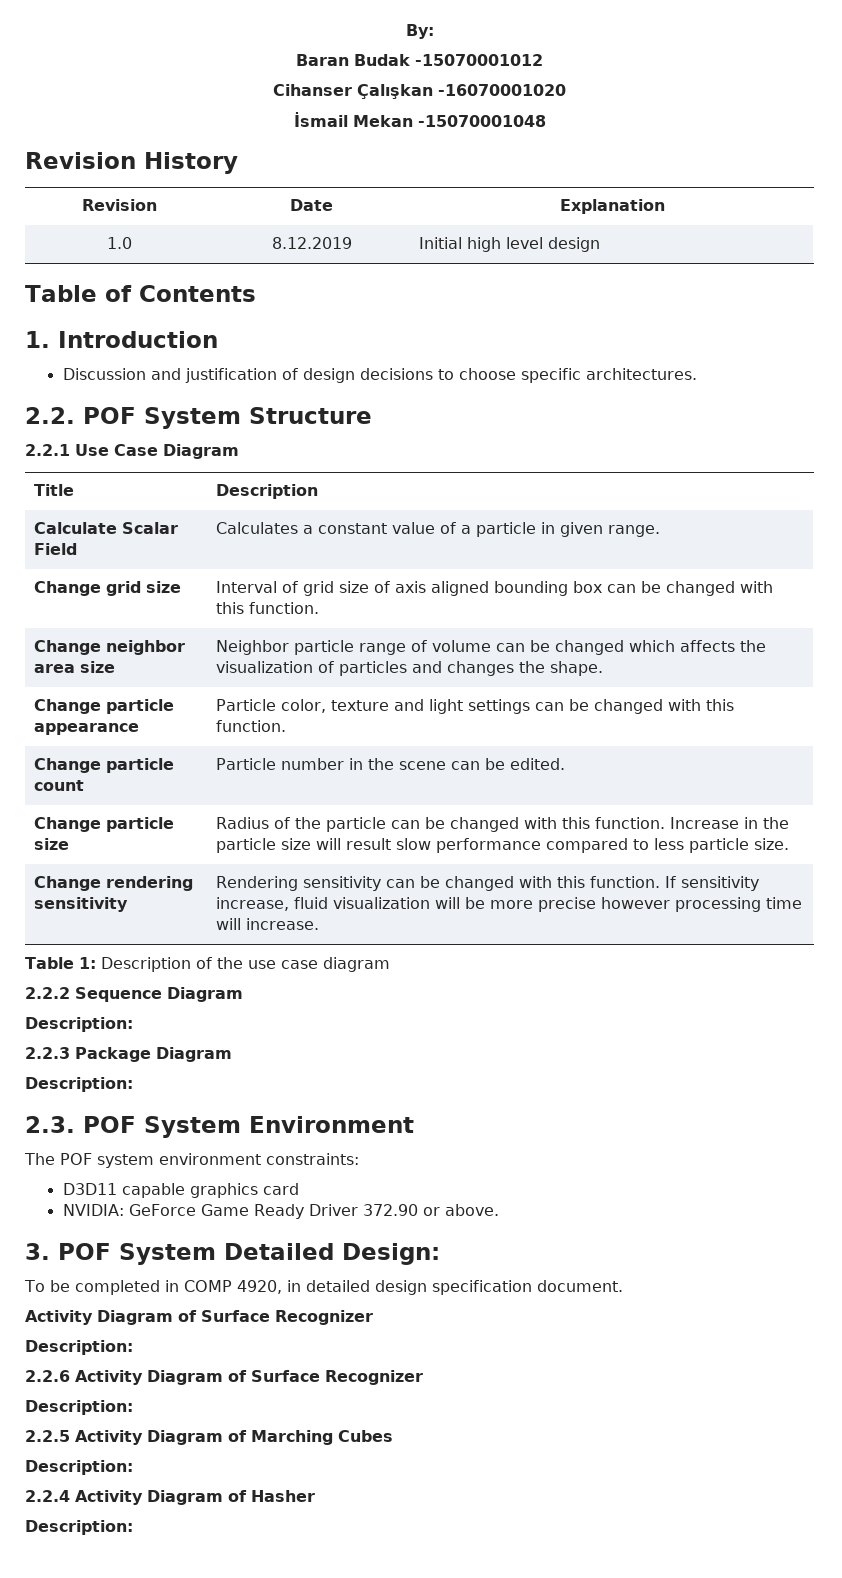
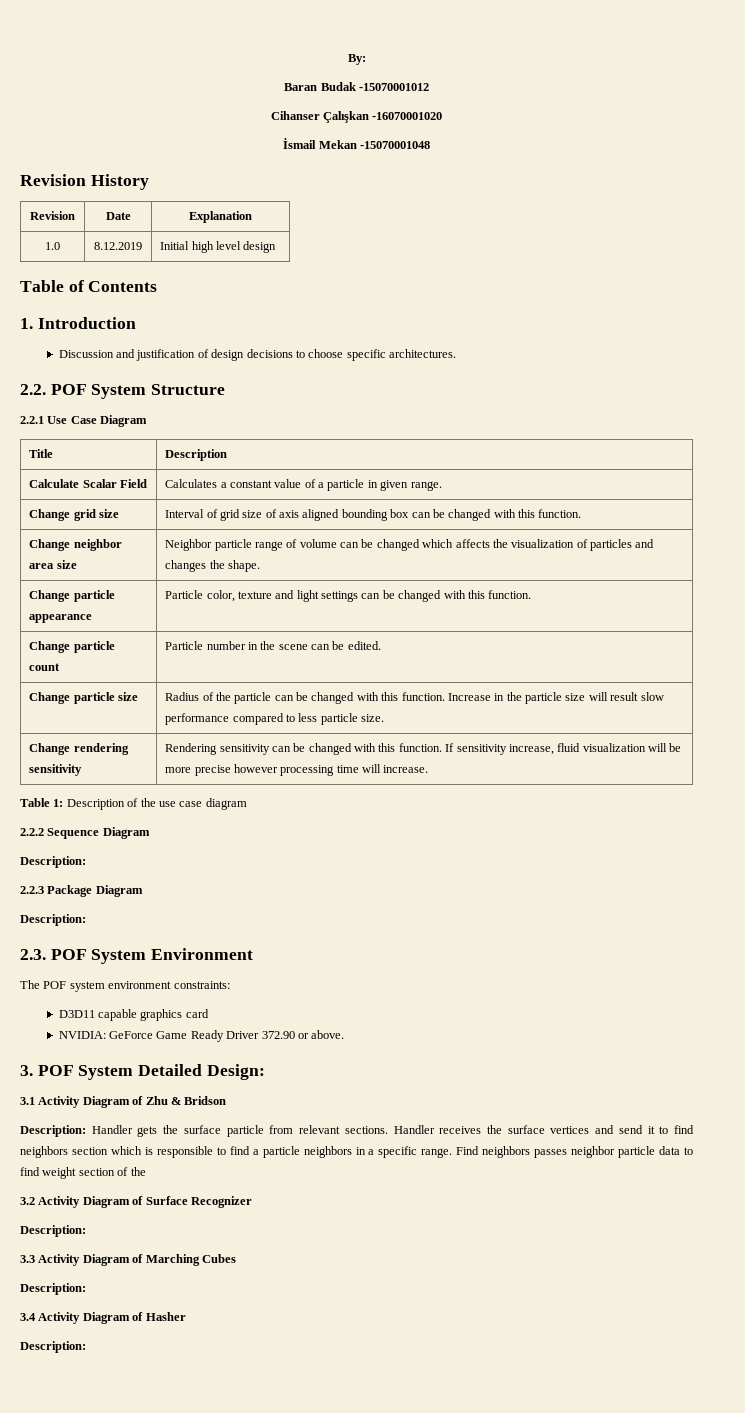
- To be completed in COMP 4920, in detailed design specification document.
- Activity Diagram of Surface Recognizer
+ 3.1 Activity Diagram of Zhu & Bridson
+ Description: Handler gets the surface particle from relevant sections. Handler receives the surface vertices and send it to find neighbors section which is responsible to find a particle neighbors in a specific range. Find neighbors passes neighbor particle data to find weight section of the
+ 3.2 Activity Diagram of Surface Recognizer
  Description:
- 2.2.6 Activity Diagram of Surface Recognizer
- Description:
- 2.2.5 Activity Diagram of Marching Cubes
+ 3.3 Activity Diagram of Marching Cubes
- 2.2.4 Activity Diagram of Hasher
+ 3.4 Activity Diagram of Hasher

